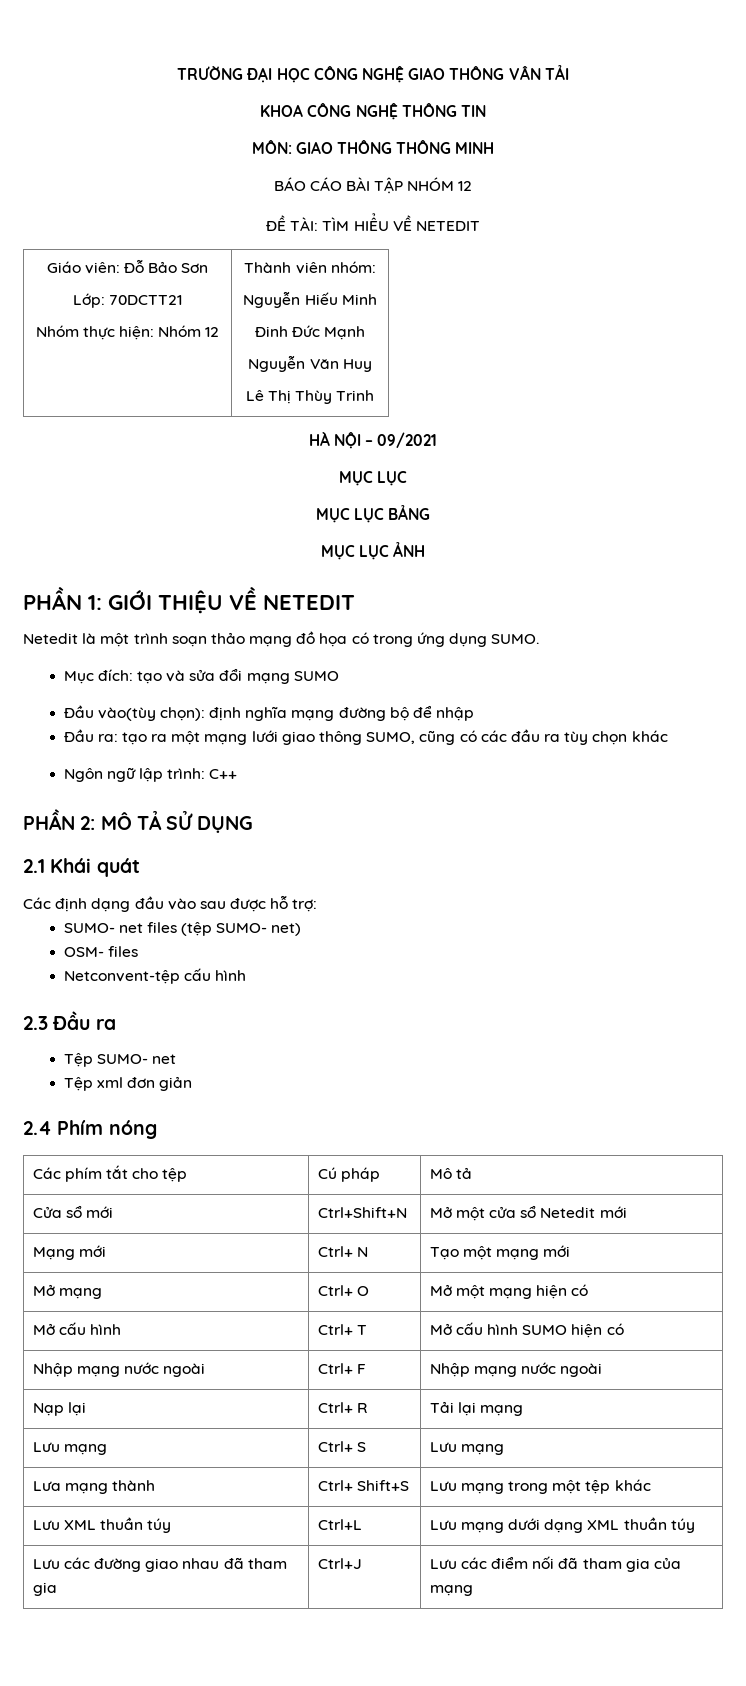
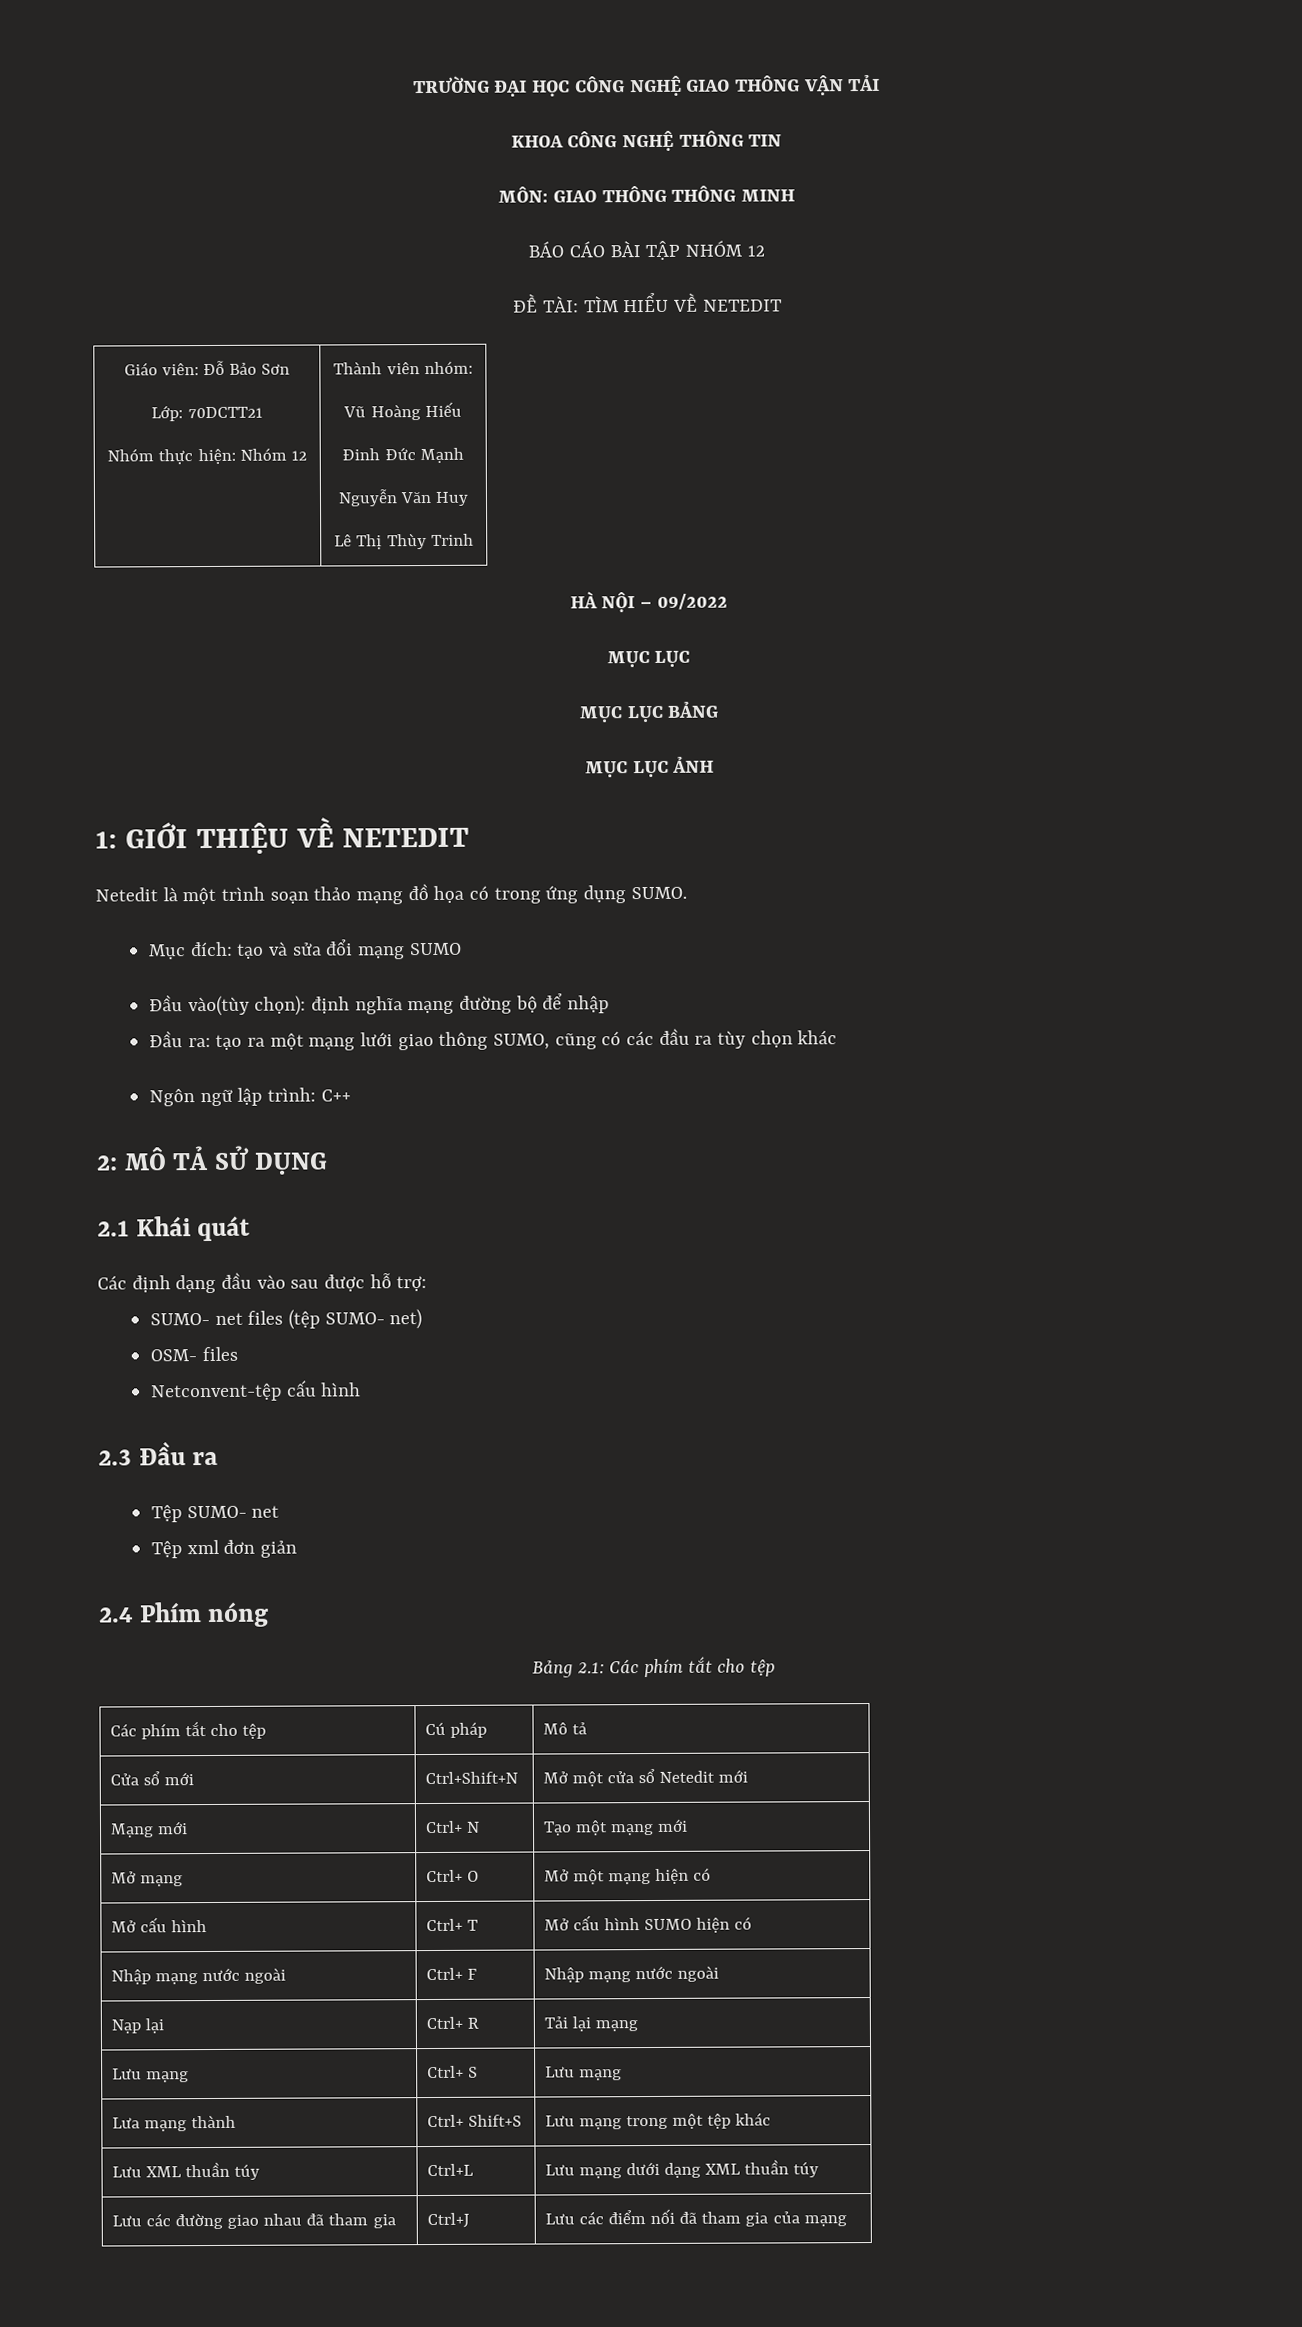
- TRƯỜNG ĐẠI HỌC CÔNG NGHỆ GIAO THÔNG VÂN TẢI
+ TRƯỜNG ĐẠI HỌC CÔNG NGHỆ GIAO THÔNG VẬN TẢI
  Giáo viên: Đỗ Bảo Sơn
  Lớp: 70DCTT21
  Nhóm thực hiện: Nhóm 12 | Thành viên nhóm:
- Nguyễn Hiếu Minh
+ Vũ Hoàng Hiếu
- HÀ NỘI – 09/2021
+ HÀ NỘI – 09/2022
- PHẦN 1: GIỚI THIỆU VỀ NETEDIT
+ 1: GIỚI THIỆU VỀ NETEDIT
- PHẦN 2: MÔ TẢ SỬ DỤNG
+ 2: MÔ TẢ SỬ DỤNG
+ Bảng 2.1: Các phím tắt cho tệp

